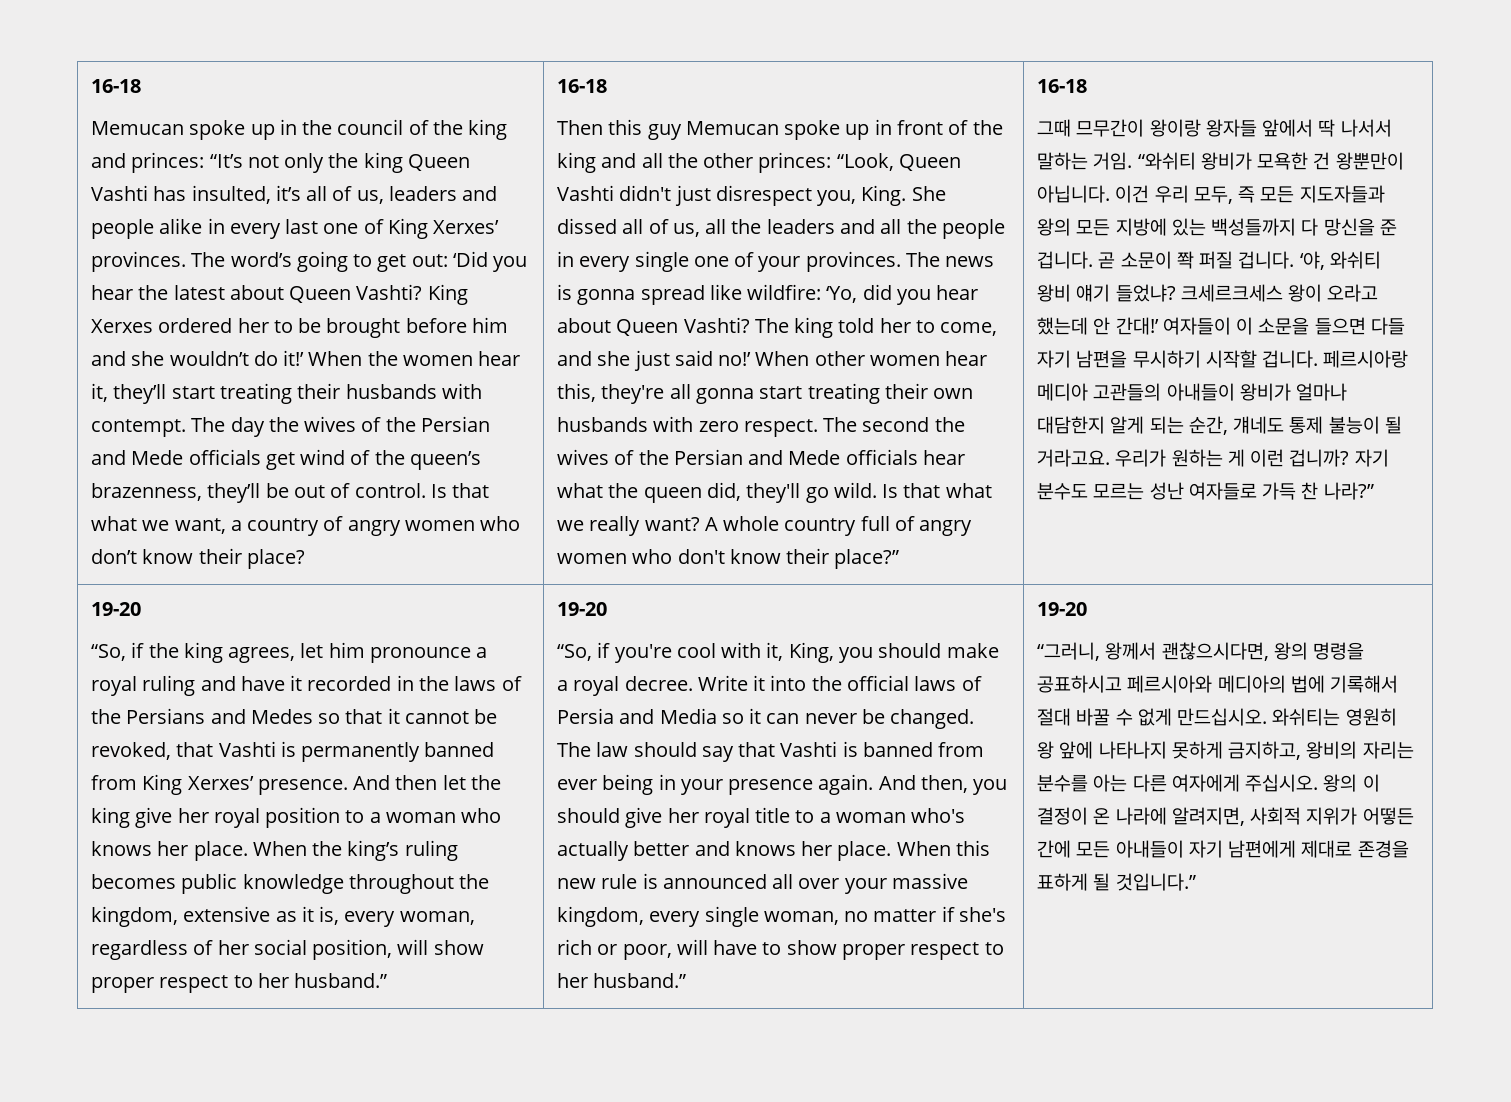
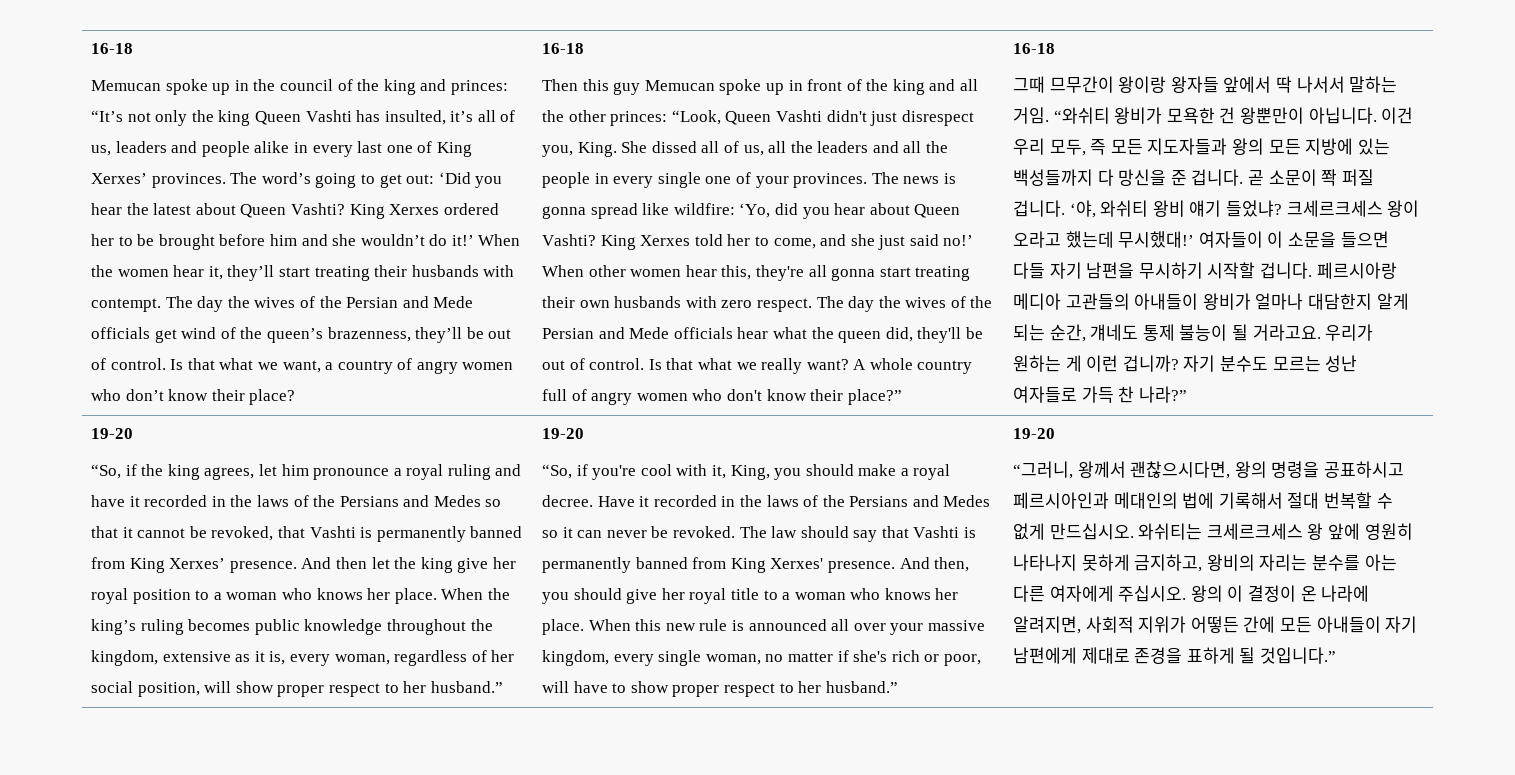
- The king told her to come, and she just said no!’
+ King Xerxes told her to come, and she just said no!’
- The second the wives of the Persian and Mede officials hear what the queen did, they'll go wild.
+ The day the wives of the Persian and Mede officials hear what the queen did, they'll be out of control.
- 크세르크세스 왕이 오라고 했는데 안 간대!’
+ 크세르크세스 왕이 오라고 했는데 무시했대!’
- Write it into the official laws of Persia and Media so it can never be changed.
+ Have it recorded in the laws of the Persians and Medes so it can never be revoked.
- The law should say that Vashti is banned from ever being in your presence again.
+ The law should say that Vashti is permanently banned from King Xerxes' presence.
- And then, you should give her royal title to a woman who's actually better and knows her place.
+ And then, you should give her royal title to a woman who knows her place.
- “그러니, 왕께서 괜찮으시다면, 왕의 명령을 공표하시고 페르시아와 메디아의 법에 기록해서 절대 바꿀 수 없게 만드십시오.
+ “그러니, 왕께서 괜찮으시다면, 왕의 명령을 공표하시고 페르시아인과 메대인의 법에 기록해서 절대 번복할 수 없게 만드십시오.
- 와쉬티는 영원히 왕 앞에 나타나지 못하게 금지하고, 왕비의 자리는 분수를 아는 다른 여자에게 주십시오.
+ 와쉬티는 크세르크세스 왕 앞에 영원히 나타나지 못하게 금지하고, 왕비의 자리는 분수를 아는 다른 여자에게 주십시오.

